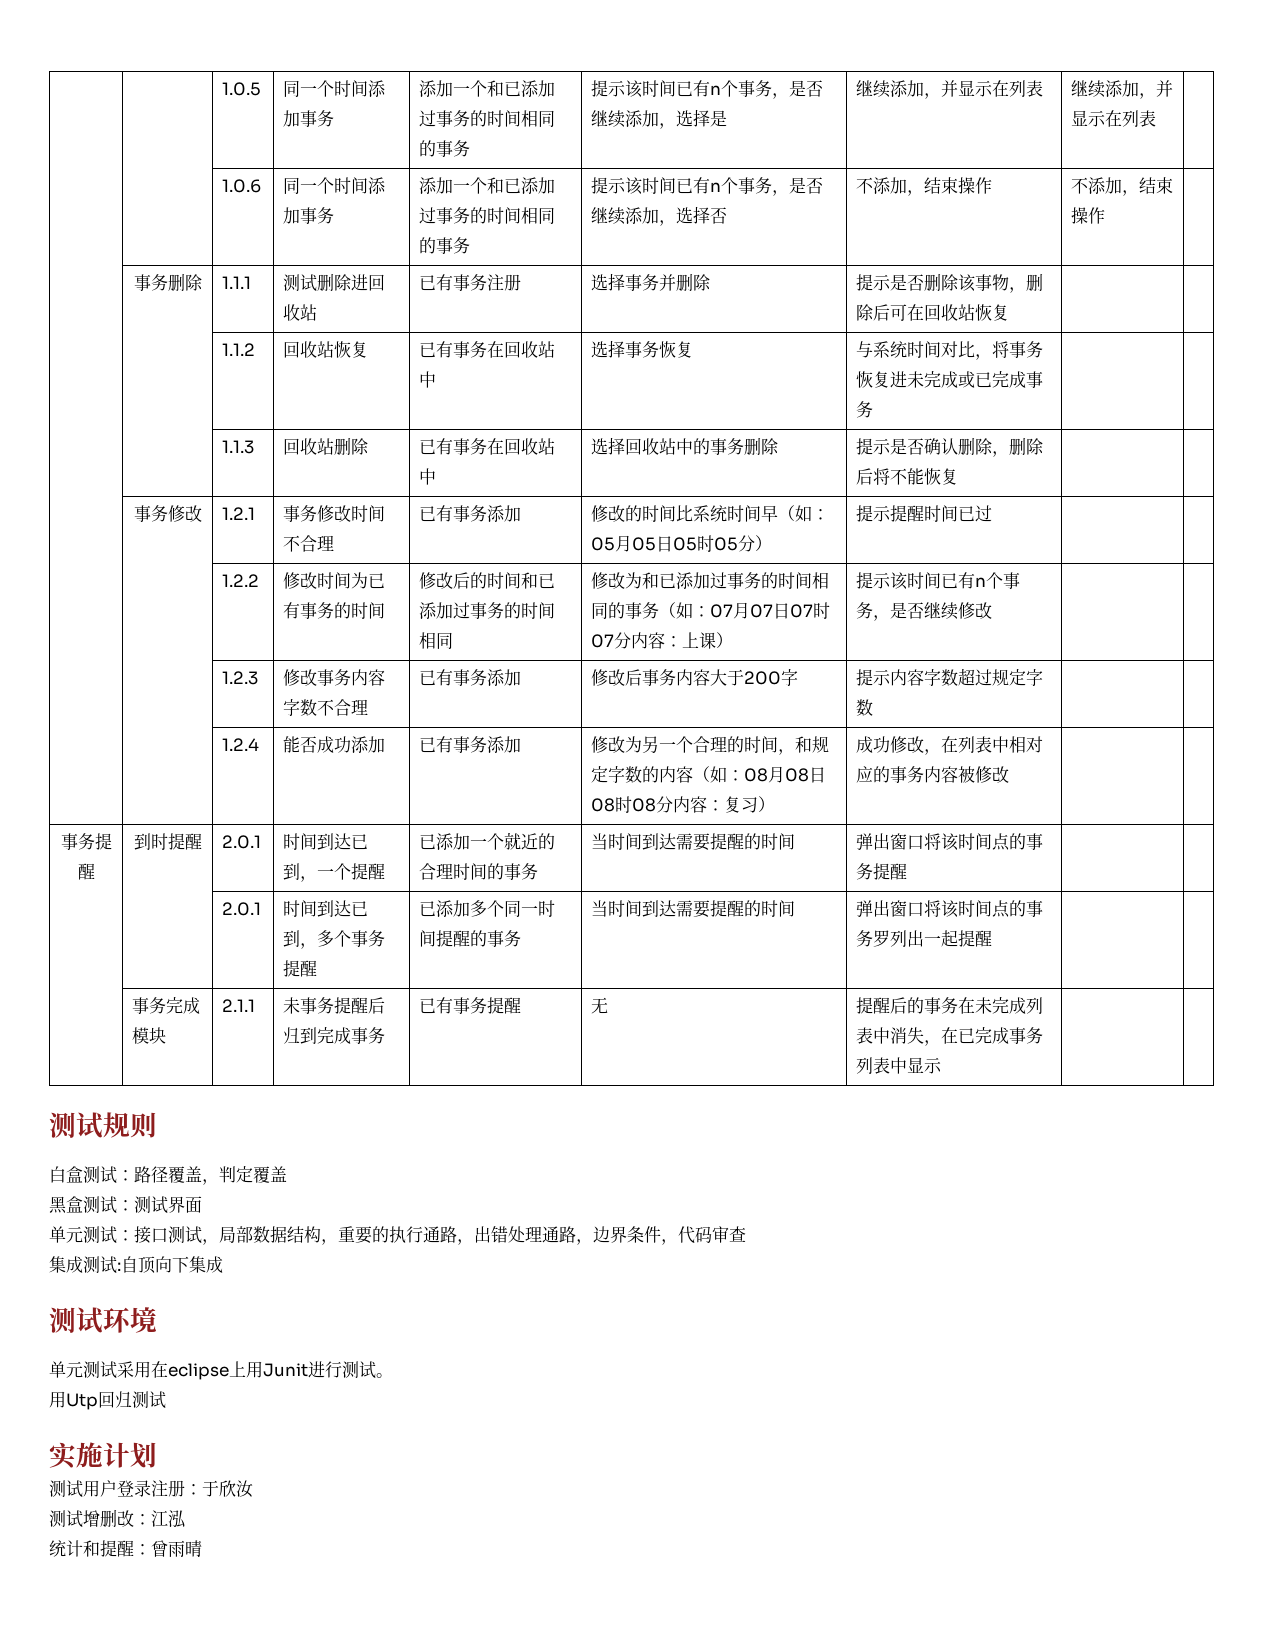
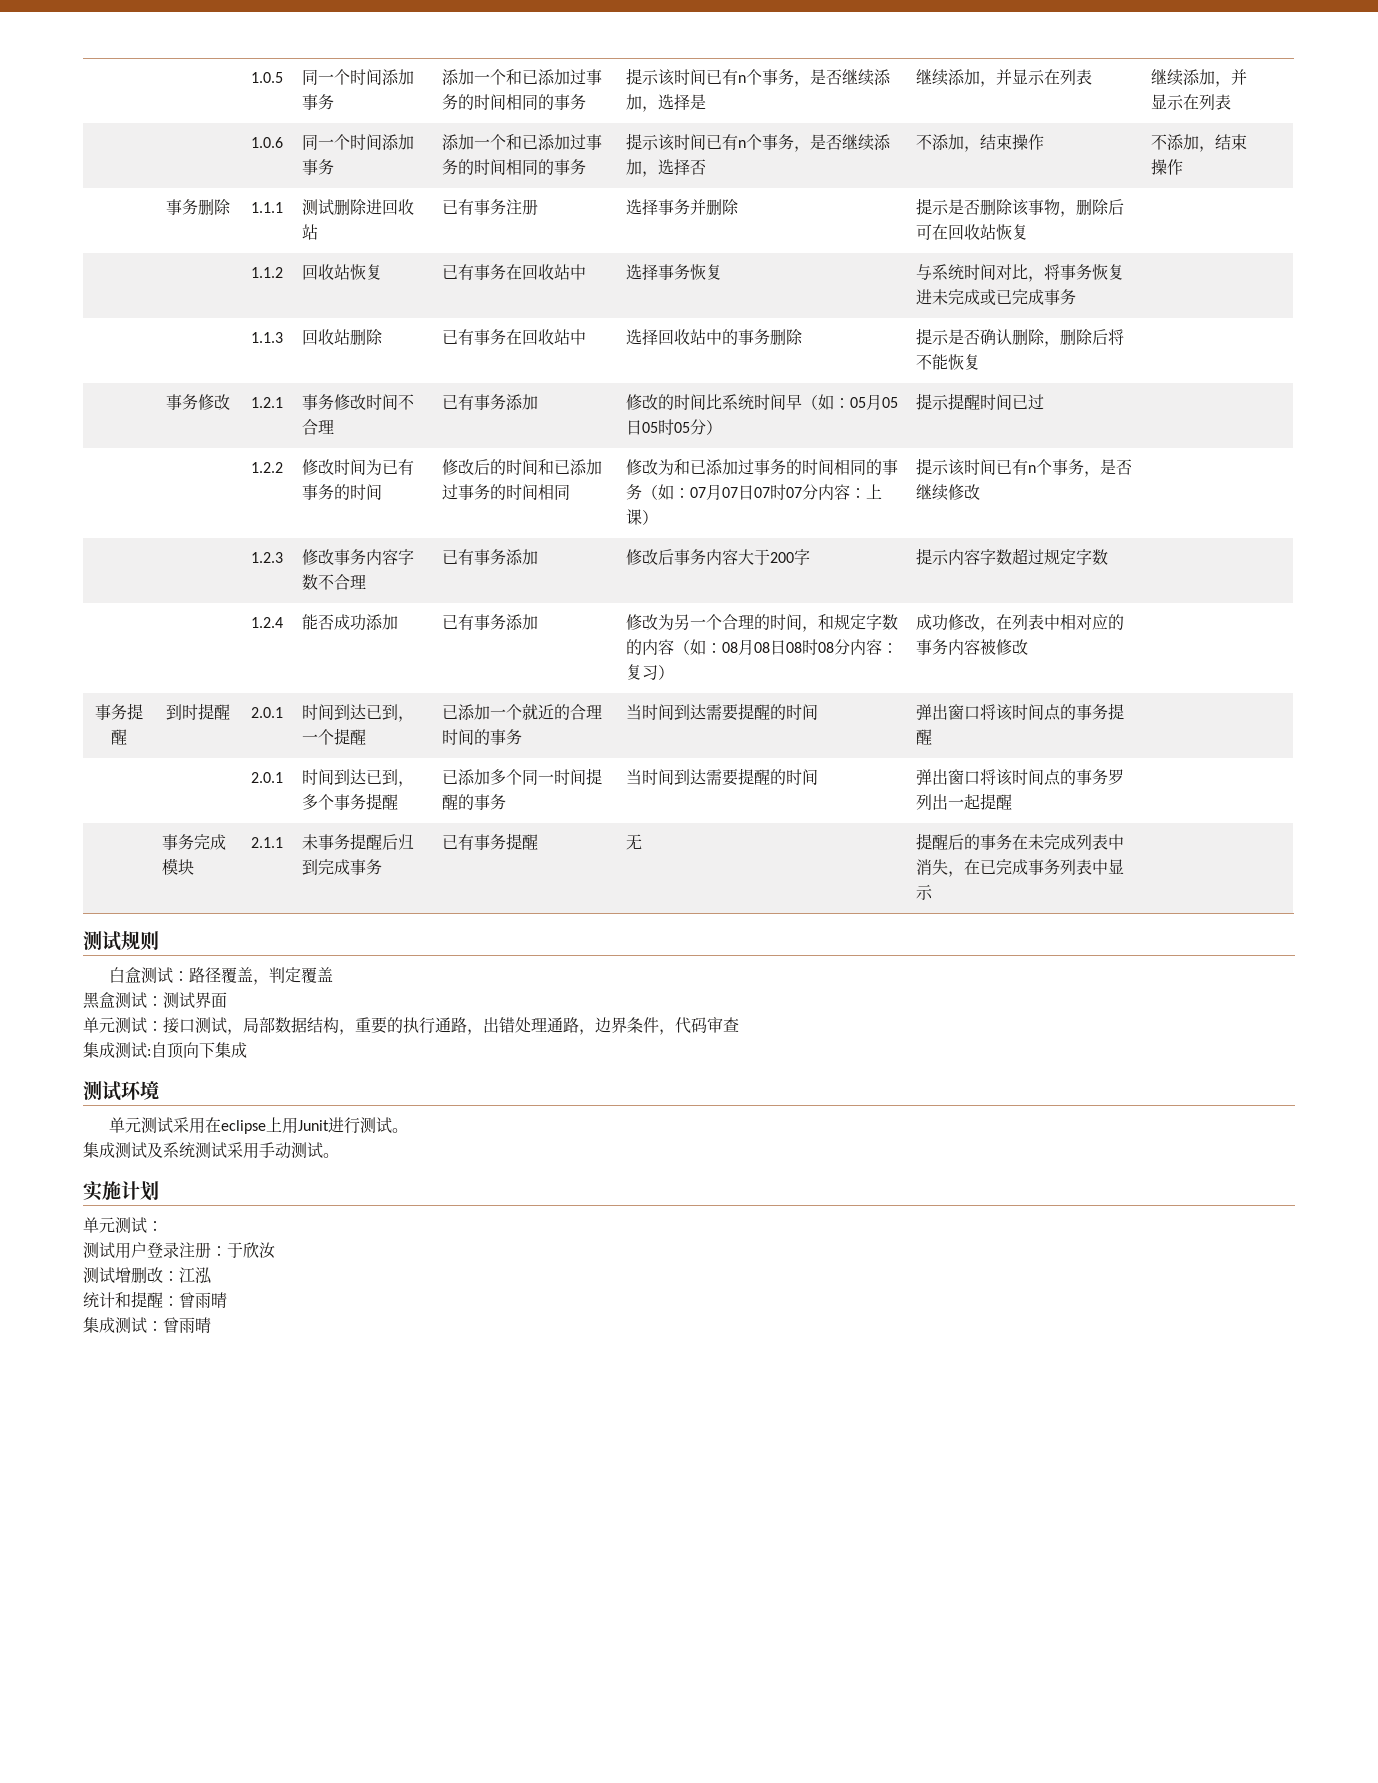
- 用Utp回归测试
+ 集成测试及系统测试采用手动测试。
  实施计划
+ 单元测试：
+ 集成测试：曾雨晴

